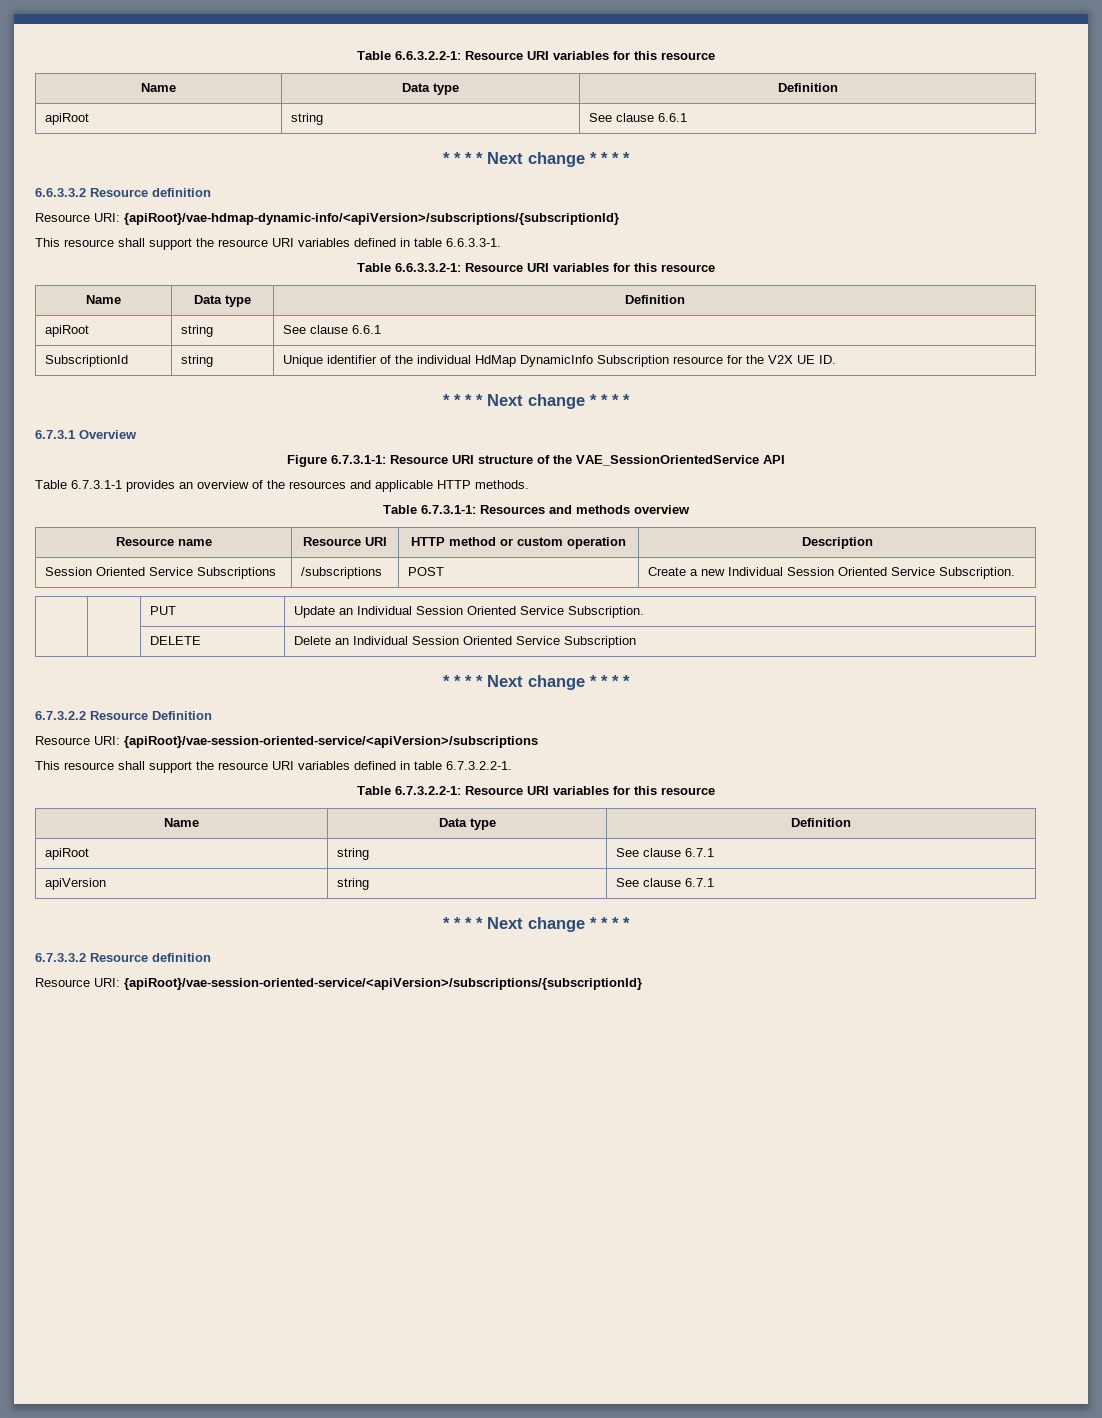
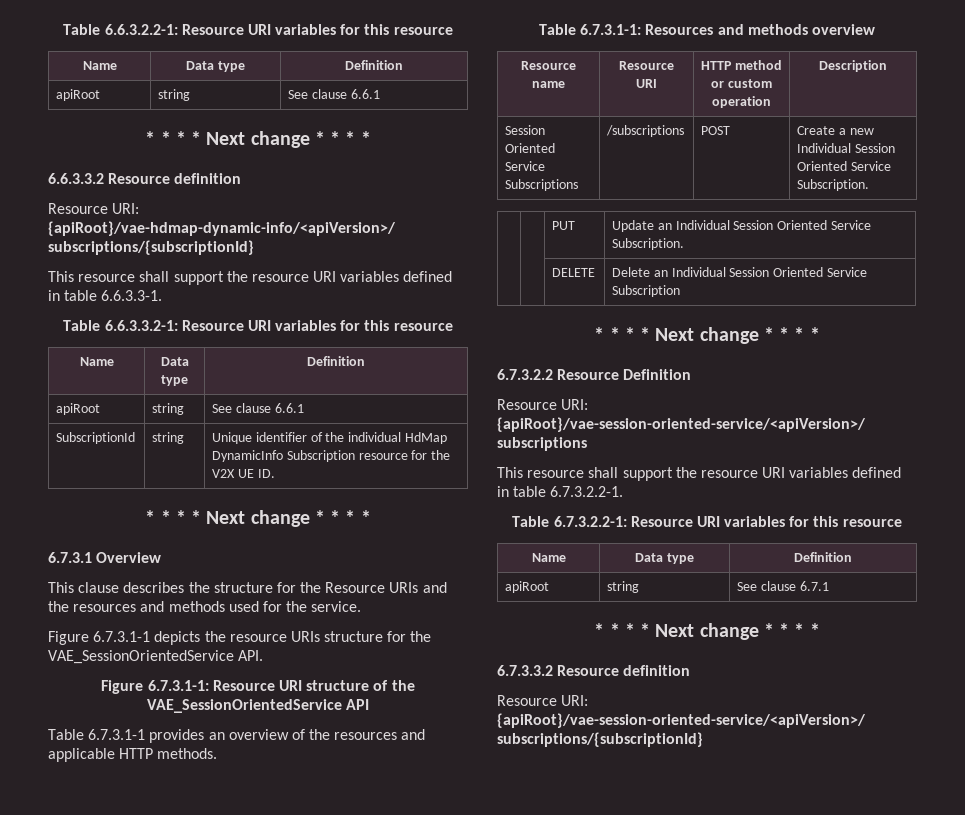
+ This clause describes the structure for the Resource URIs and the resources and methods used for the service.
+ Figure 6.7.3.1-1 depicts the resource URIs structure for the VAE_SessionOrientedService API.
- apiVersion | string | See clause 6.7.1

